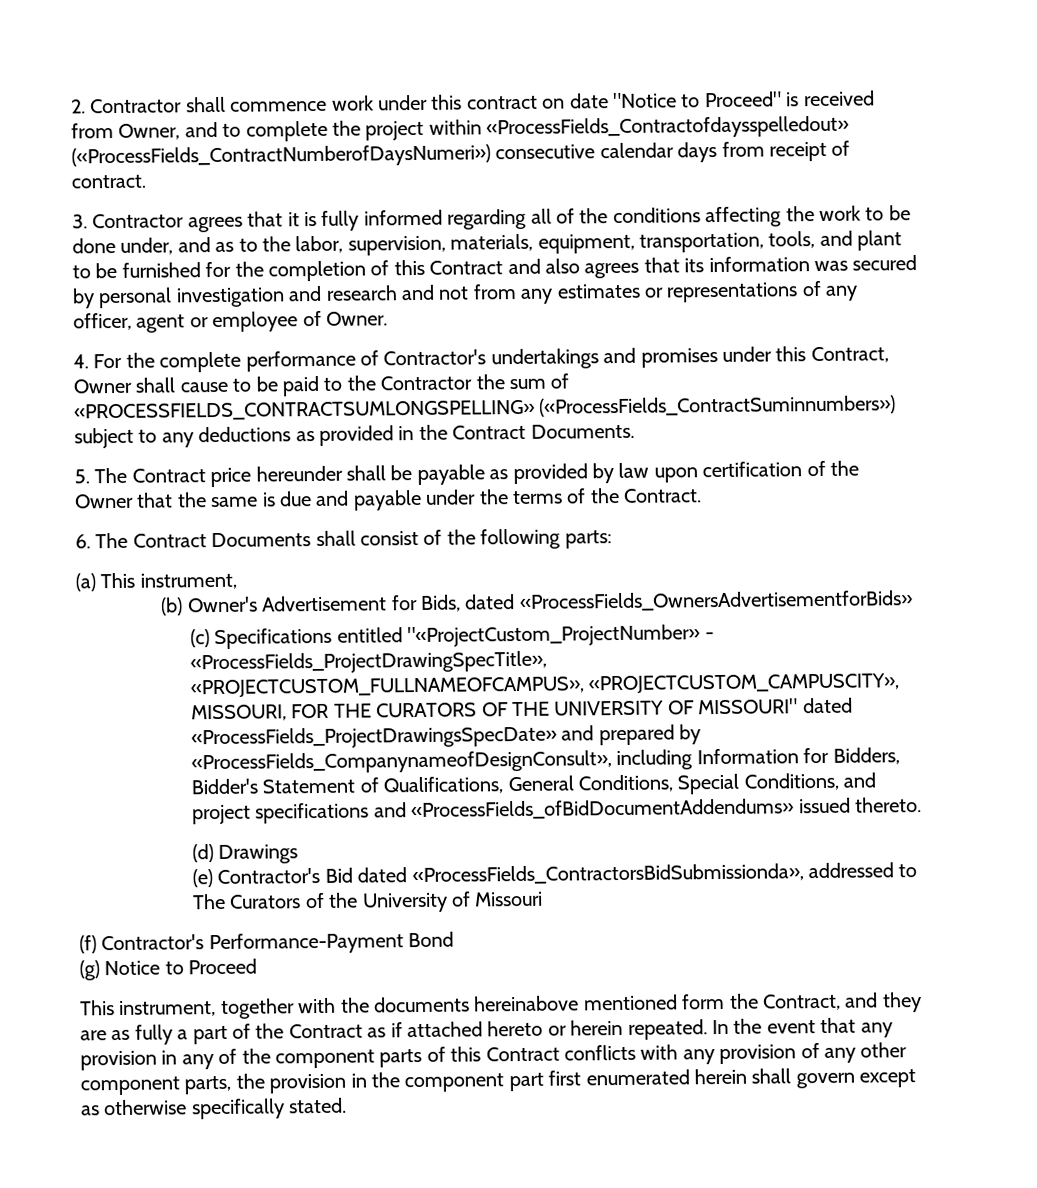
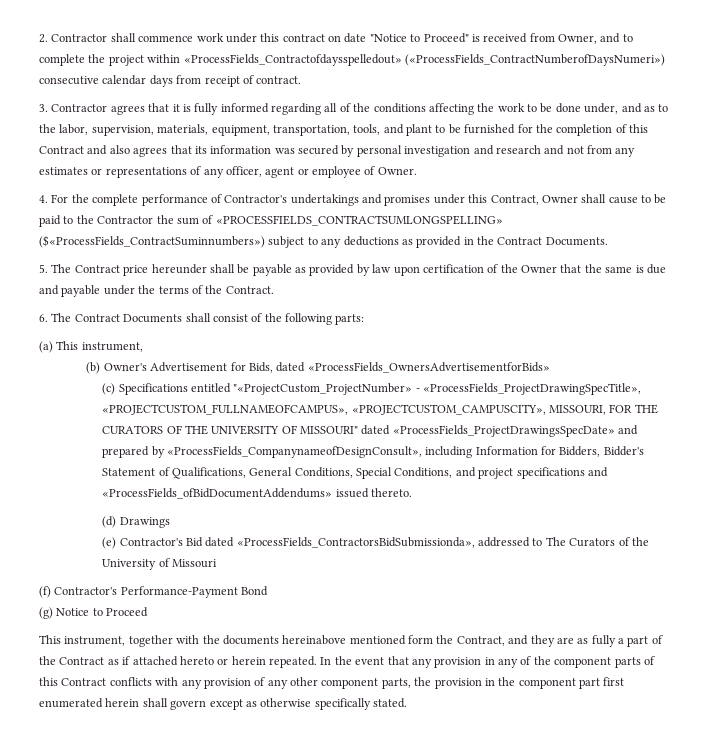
- 4. For the complete performance of Contractor's undertakings and promises under this Contract, Owner shall cause to be paid to the Contractor the sum of «PROCESSFIELDS_CONTRACTSUMLONGSPELLING» («ProcessFields_ContractSuminnumbers») subject to any deductions as provided in the Contract Documents.
+ 4. For the complete performance of Contractor's undertakings and promises under this Contract, Owner shall cause to be paid to the Contractor the sum of «PROCESSFIELDS_CONTRACTSUMLONGSPELLING» ($«ProcessFields_ContractSuminnumbers») subject to any deductions as provided in the Contract Documents.

